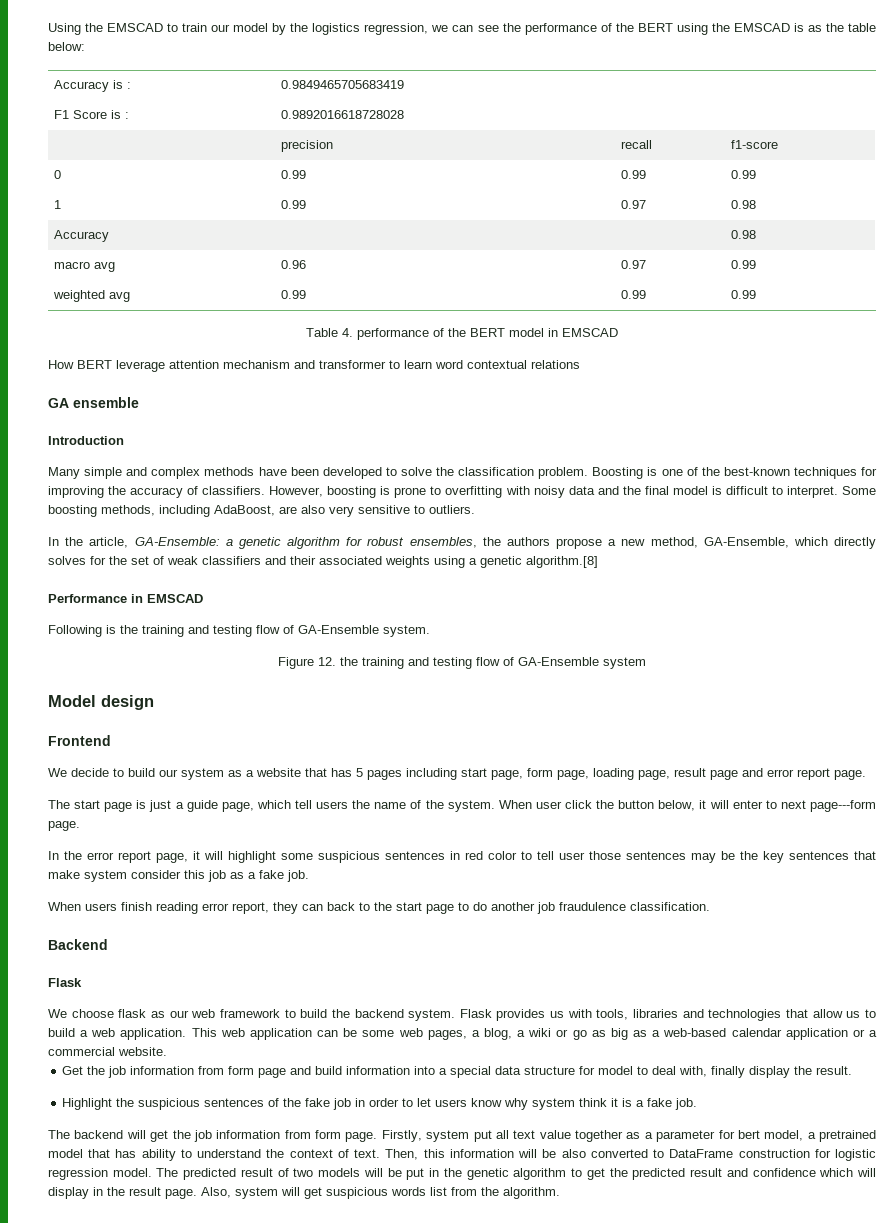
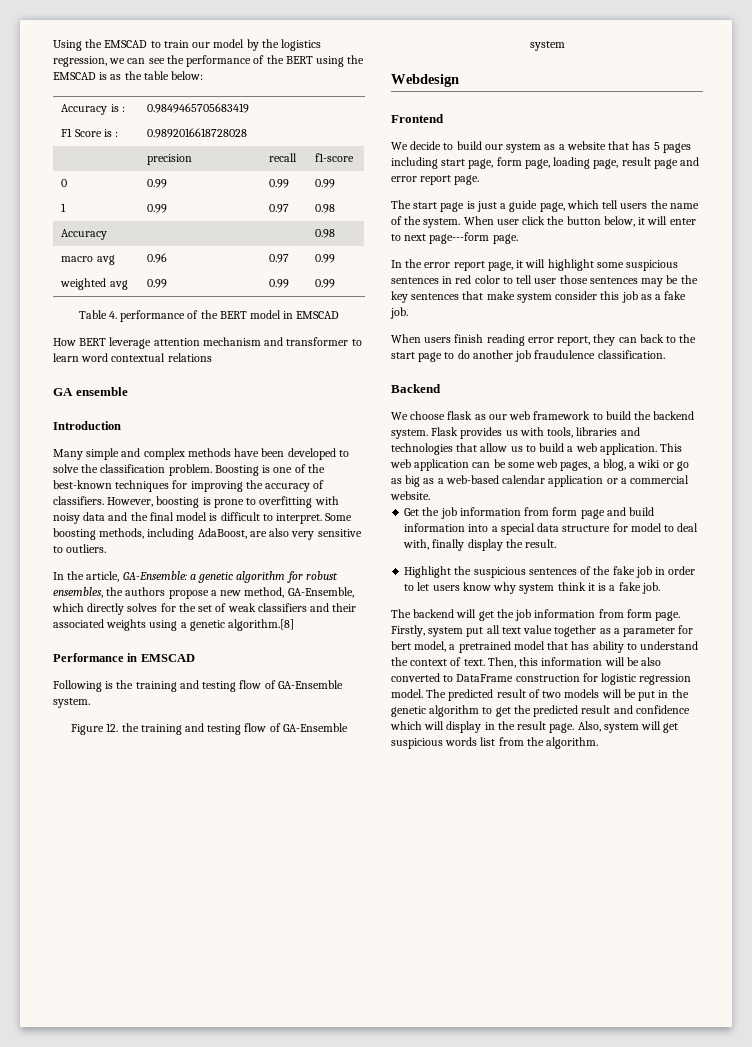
- Model design
+ Webdesign
  Backend
- Flask

